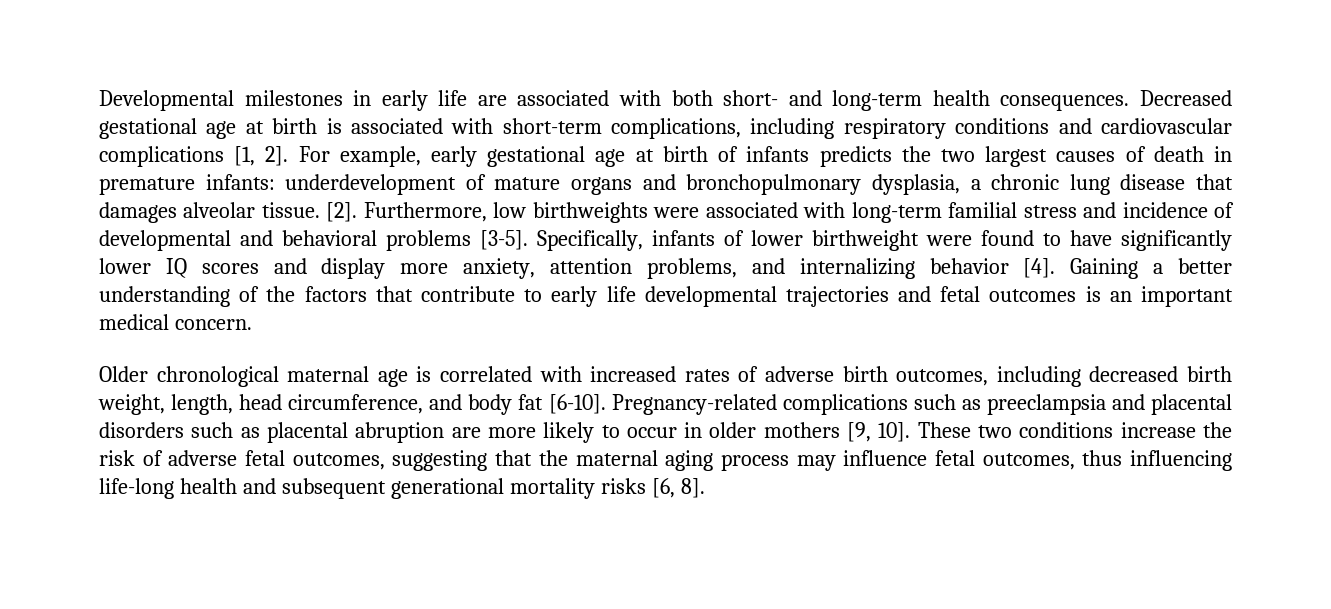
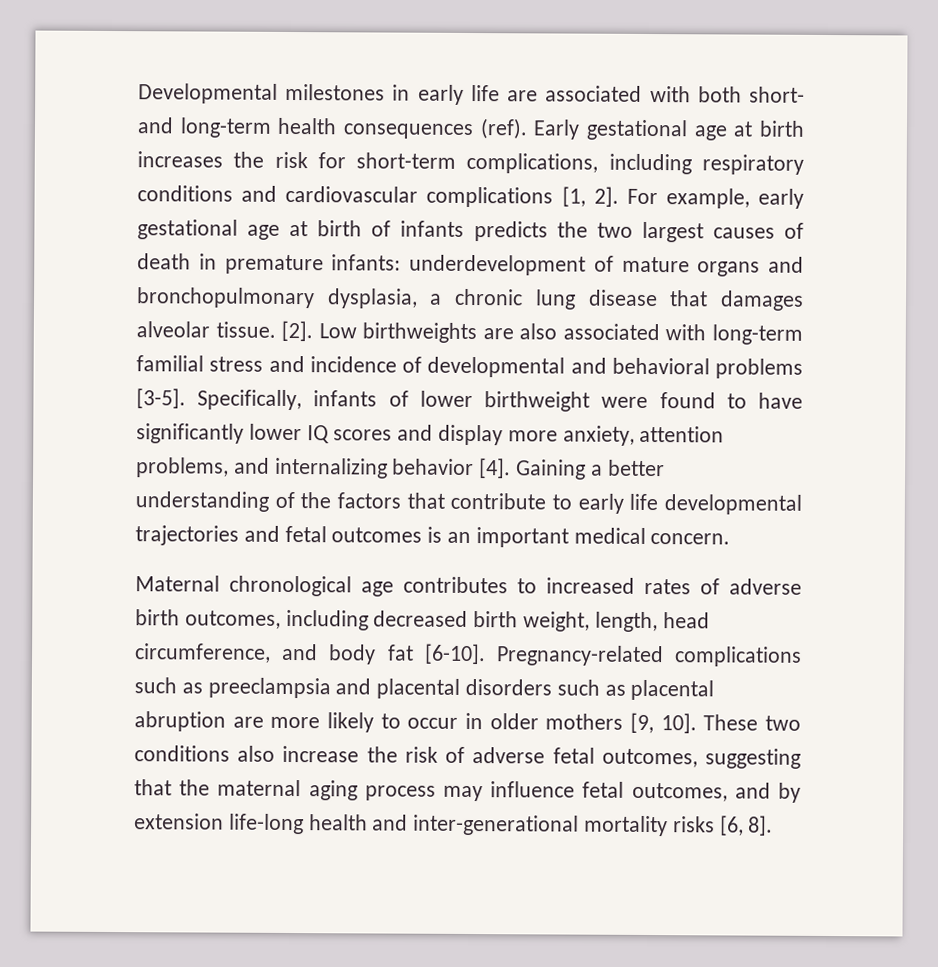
- Developmental milestones in early life are associated with both short- and long-term health consequences. Decreased gestational age at birth is associated with short-term complications, including respiratory conditions and cardiovascular complications [1, 2].
+ Developmental milestones in early life are associated with both short- and long-term health consequences (ref). Early gestational age at birth increases the risk for short-term complications, including respiratory conditions and cardiovascular complications [1, 2].
- Furthermore, low birthweights were associated with long-term familial stress and incidence of developmental and behavioral problems [3-5].
+ Low birthweights are also associated with long-term familial stress and incidence of developmental and behavioral problems [3-5].
- Older chronological maternal age is correlated with increased rates of adverse birth outcomes, including decreased birth weight, length, head circumference, and body fat [6-10].
+ Maternal chronological age contributes to increased rates of adverse birth outcomes, including decreased birth weight, length, head circumference, and body fat [6-10].
- These two conditions increase the risk of adverse fetal outcomes, suggesting that the maternal aging process may influence fetal outcomes, thus influencing life-long health and subsequent generational mortality risks [6, 8].
+ These two conditions also increase the risk of adverse fetal outcomes, suggesting that the maternal aging process may influence fetal outcomes, and by extension life-long health and inter-generational mortality risks [6, 8].

